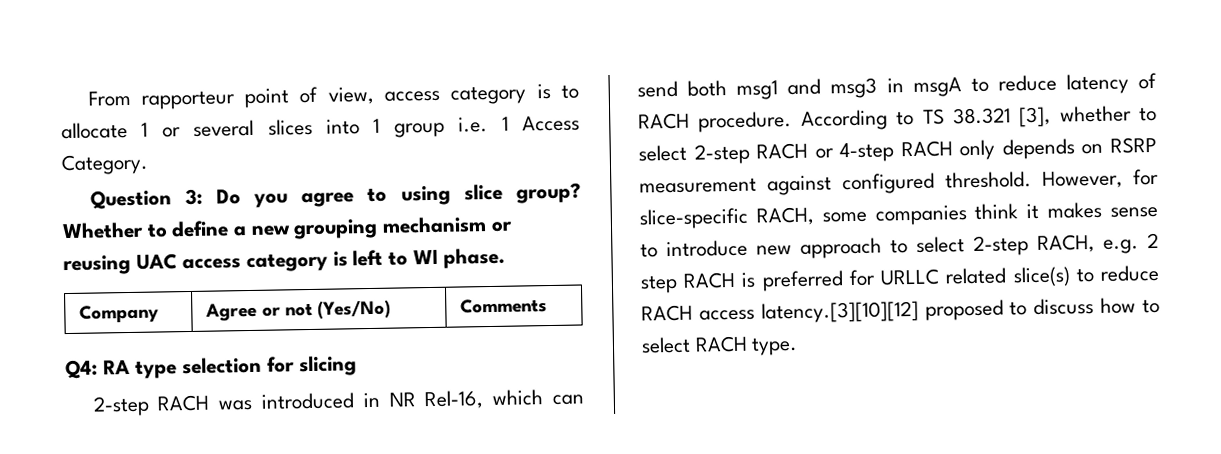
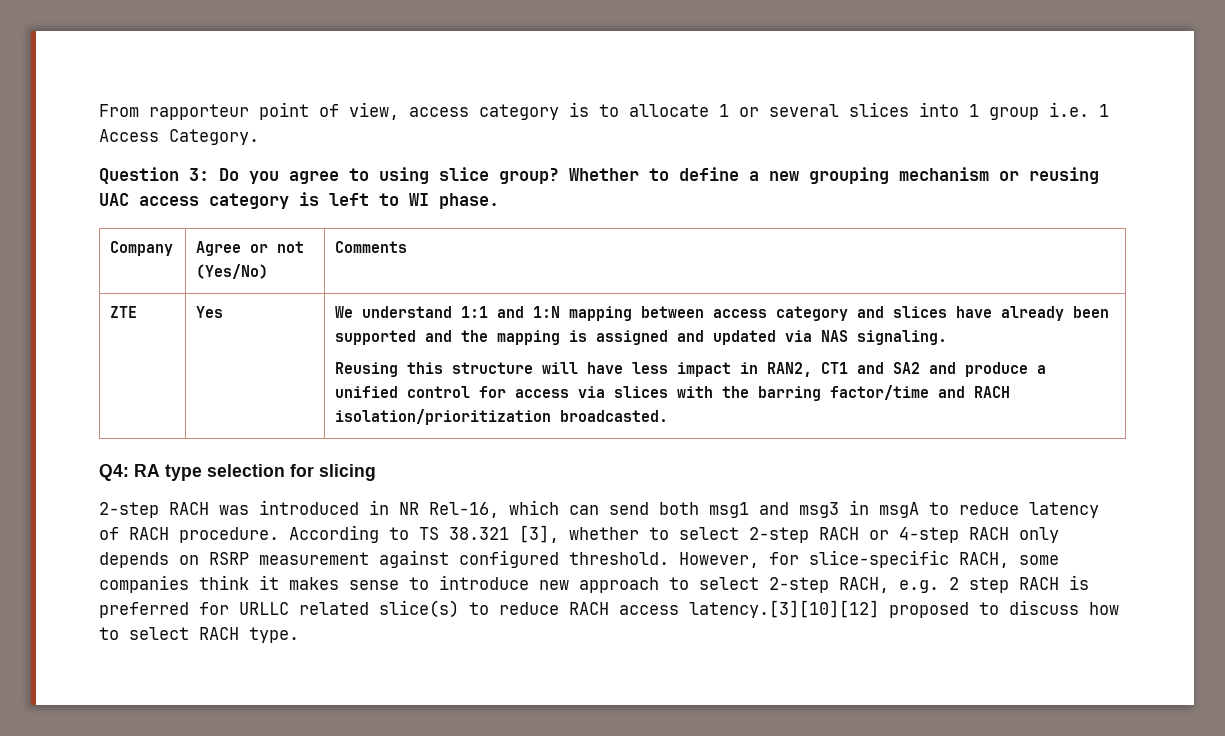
+ ZTE | Yes | We understand 1:1 and 1:N mapping between access category and slices have already been supported and the mapping is assigned and updated via NAS signaling.
+ Reusing this structure will have less impact in RAN2, CT1 and SA2 and produce a unified control for access via slices with the barring factor/time and RACH isolation/prioritization broadcasted.

